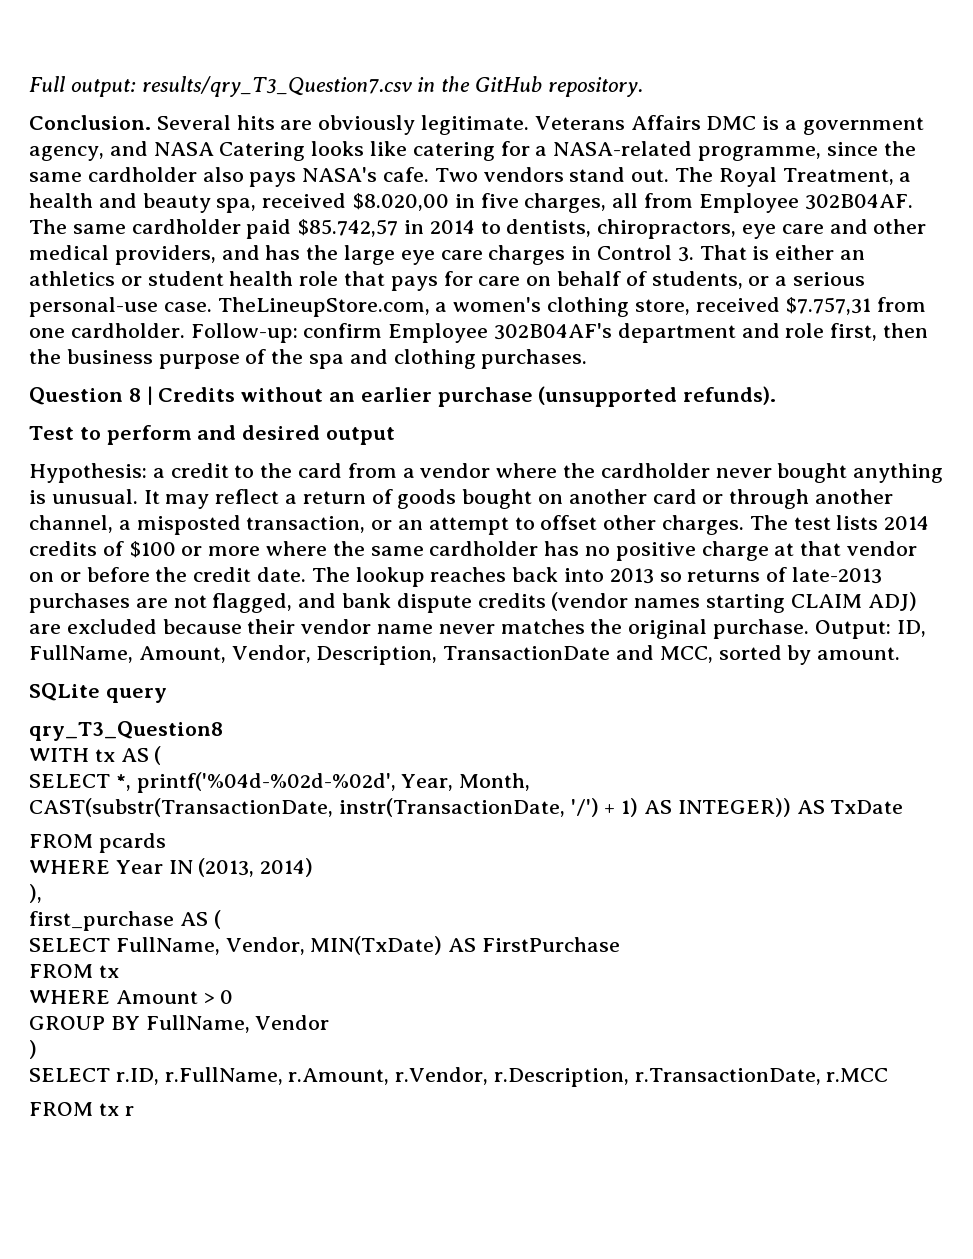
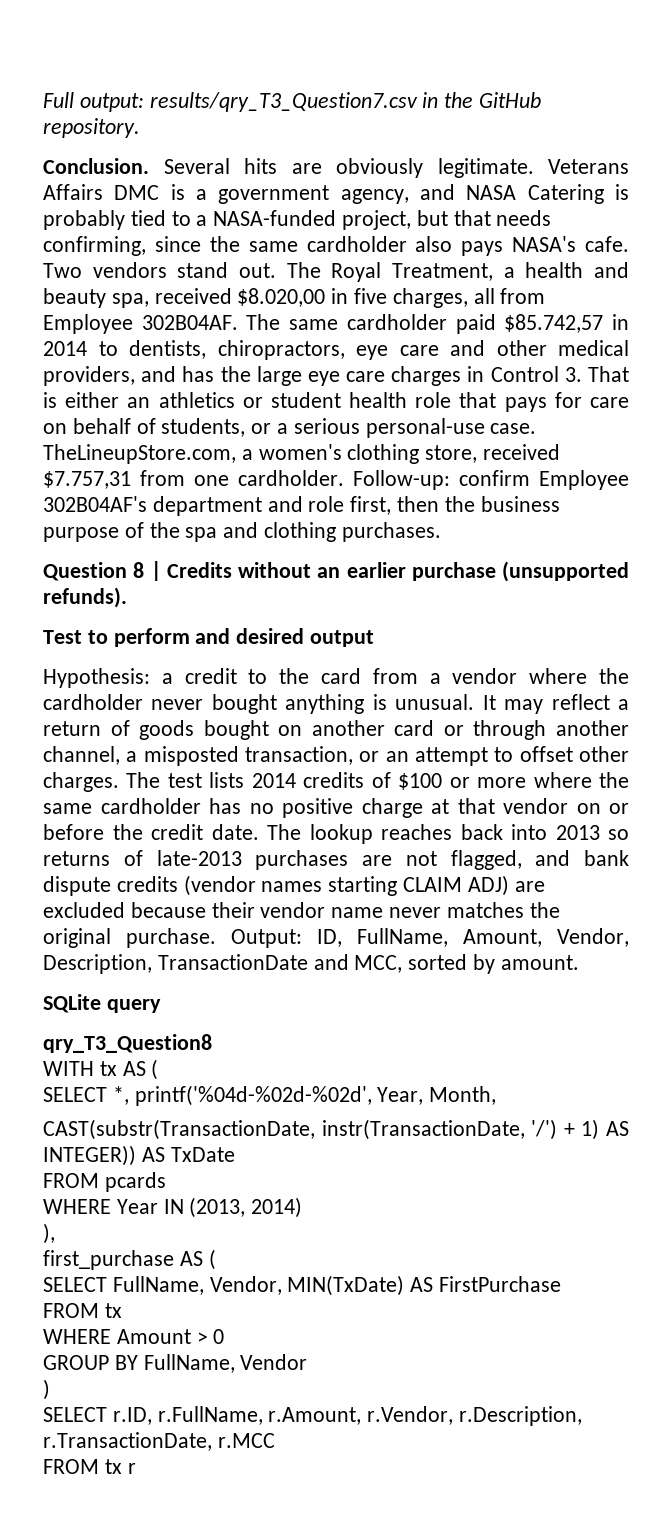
- Veterans Affairs DMC is a government agency, and NASA Catering looks like catering for a NASA-related programme, since the same cardholder also pays NASA's cafe.
+ Veterans Affairs DMC is a government agency, and NASA Catering is probably tied to a NASA-funded project, but that needs confirming, since the same cardholder also pays NASA's cafe.

